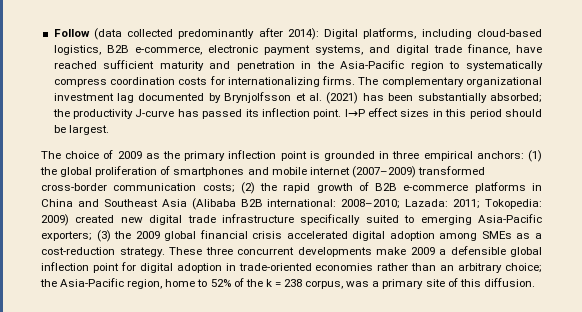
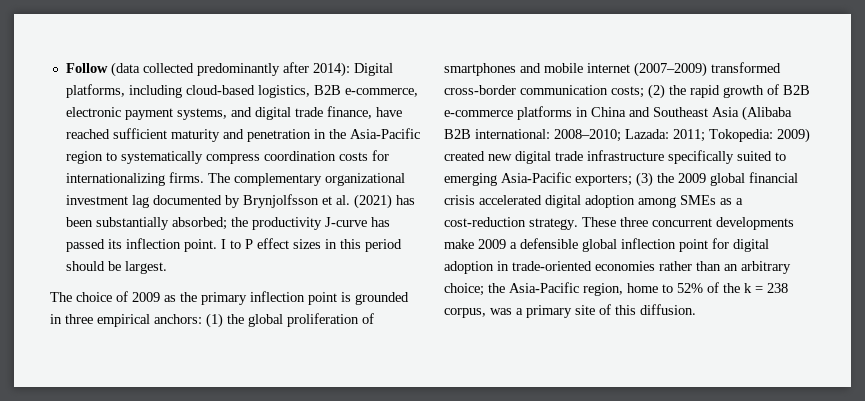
- I→P effect sizes in this period should be largest.
+ I to P effect sizes in this period should be largest.

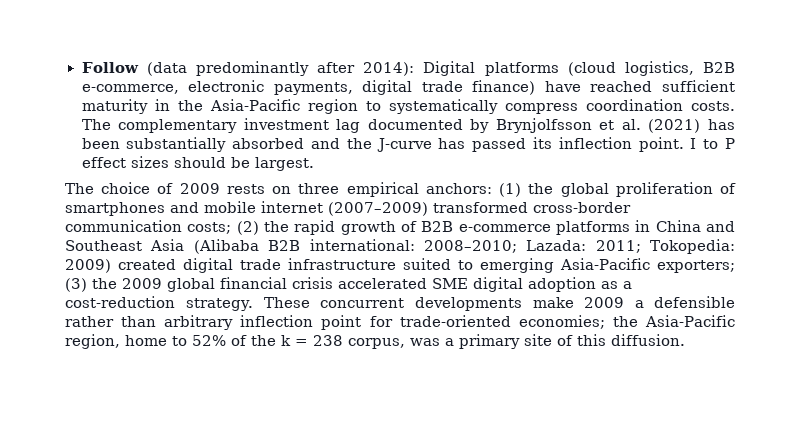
- Follow (data collected predominantly after 2014): Digital platforms, including cloud-based logistics, B2B e-commerce, electronic payment systems, and digital trade finance, have reached sufficient maturity and penetration in the Asia-Pacific region to systematically compress coordination costs for internationalizing firms.
+ Follow (data predominantly after 2014): Digital platforms (cloud logistics, B2B e-commerce, electronic payments, digital trade finance) have reached sufficient maturity in the Asia-Pacific region to systematically compress coordination costs.
- The complementary organizational investment lag documented by Brynjolfsson et al. (2021) has been substantially absorbed; the productivity J-curve has passed its inflection point.
+ The complementary investment lag documented by Brynjolfsson et al. (2021) has been substantially absorbed and the J-curve has passed its inflection point.
- I to P effect sizes in this period should be largest.
+ I to P effect sizes should be largest.
- The choice of 2009 as the primary inflection point is grounded in three empirical anchors:
+ The choice of 2009 rests on three empirical anchors:
- 2009) created new digital trade infrastructure specifically suited to emerging Asia-Pacific exporters;
+ 2009) created digital trade infrastructure suited to emerging Asia-Pacific exporters;
- (3) the 2009 global financial crisis accelerated digital adoption among SMEs as a cost-reduction strategy.
+ (3) the 2009 global financial crisis accelerated SME digital adoption as a cost-reduction strategy.
- These three concurrent developments make 2009 a defensible global inflection point for digital adoption in trade-oriented economies rather than an arbitrary choice; the Asia-Pacific region, home to 52% of the k = 238 corpus, was a primary site of this diffusion.
+ These concurrent developments make 2009 a defensible rather than arbitrary inflection point for trade-oriented economies; the Asia-Pacific region, home to 52% of the k = 238 corpus, was a primary site of this diffusion.

